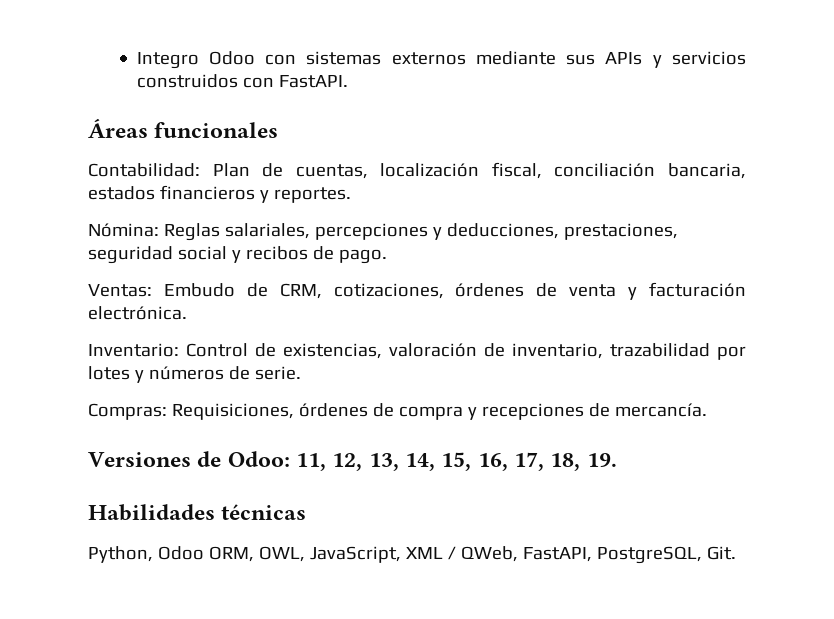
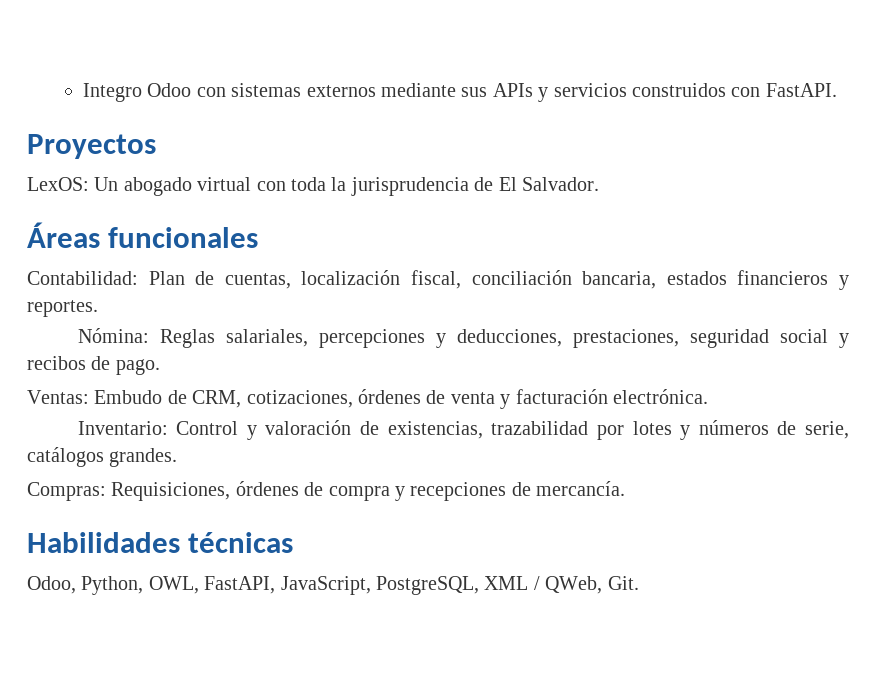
+ Proyectos
+ LexOS: Un abogado virtual con toda la jurisprudencia de El Salvador.
- Inventario: Control de existencias, valoración de inventario, trazabilidad por lotes y números de serie.
+ Inventario: Control y valoración de existencias, trazabilidad por lotes y números de serie, catálogos grandes.
- Versiones de Odoo: 11, 12, 13, 14, 15, 16, 17, 18, 19.
  Habilidades técnicas
- Python, Odoo ORM, OWL, JavaScript, XML / QWeb, FastAPI, PostgreSQL, Git.
+ Odoo, Python, OWL, FastAPI, JavaScript, PostgreSQL, XML / QWeb, Git.

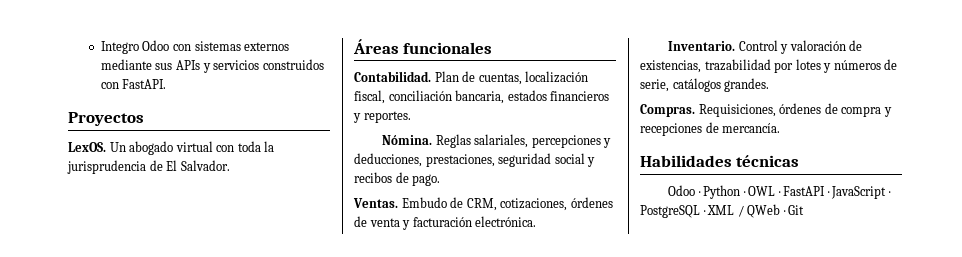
- LexOS: Un abogado virtual con toda la jurisprudencia de El Salvador.
+ LexOS. Un abogado virtual con toda la jurisprudencia de El Salvador.
- Contabilidad: Plan de cuentas, localización fiscal, conciliación bancaria, estados financieros y reportes.
+ Contabilidad. Plan de cuentas, localización fiscal, conciliación bancaria, estados financieros y reportes.
- Nómina: Reglas salariales, percepciones y deducciones, prestaciones, seguridad social y recibos de pago.
+ Nómina. Reglas salariales, percepciones y deducciones, prestaciones, seguridad social y recibos de pago.
- Ventas: Embudo de CRM, cotizaciones, órdenes de venta y facturación electrónica.
+ Ventas. Embudo de CRM, cotizaciones, órdenes de venta y facturación electrónica.
- Inventario: Control y valoración de existencias, trazabilidad por lotes y números de serie, catálogos grandes.
+ Inventario. Control y valoración de existencias, trazabilidad por lotes y números de serie, catálogos grandes.
- Compras: Requisiciones, órdenes de compra y recepciones de mercancía.
+ Compras. Requisiciones, órdenes de compra y recepciones de mercancía.
- Odoo, Python, OWL, FastAPI, JavaScript, PostgreSQL, XML / QWeb, Git.
+ Odoo · Python · OWL · FastAPI · JavaScript · PostgreSQL · XML / QWeb · Git

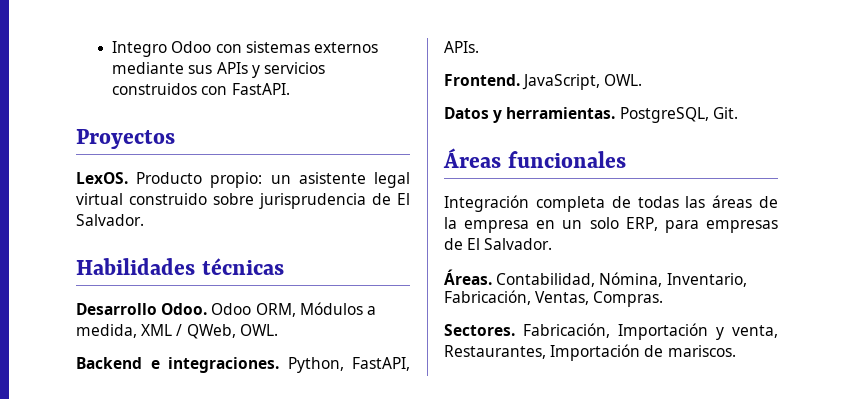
- Un abogado virtual con toda la jurisprudencia de El Salvador.
+ Producto propio: un asistente legal virtual construido sobre jurisprudencia de El Salvador.
+ Habilidades técnicas
+ Desarrollo Odoo. Odoo ORM, Módulos a medida, XML / QWeb, OWL.
+ Backend e integraciones. Python, FastAPI, APIs.
+ Frontend. JavaScript, OWL.
+ Datos y herramientas. PostgreSQL, Git.
  Áreas funcionales
- Contabilidad. Plan de cuentas, localización fiscal, conciliación bancaria, estados financieros y reportes.
- Nómina. Reglas salariales, percepciones y deducciones, prestaciones, seguridad social y recibos de pago.
- Ventas. Embudo de CRM, cotizaciones, órdenes de venta y facturación electrónica.
- Inventario. Control y valoración de existencias, trazabilidad por lotes y números de serie, catálogos grandes.
- Compras. Requisiciones, órdenes de compra y recepciones de mercancía.
- Habilidades técnicas
- Odoo · Python · OWL · FastAPI · JavaScript · PostgreSQL · XML / QWeb · Git
+ Integración completa de todas las áreas de la empresa en un solo ERP, para empresas de El Salvador.
+ Áreas. Contabilidad, Nómina, Inventario, Fabricación, Ventas, Compras.
+ Sectores. Fabricación, Importación y venta, Restaurantes, Importación de mariscos.

